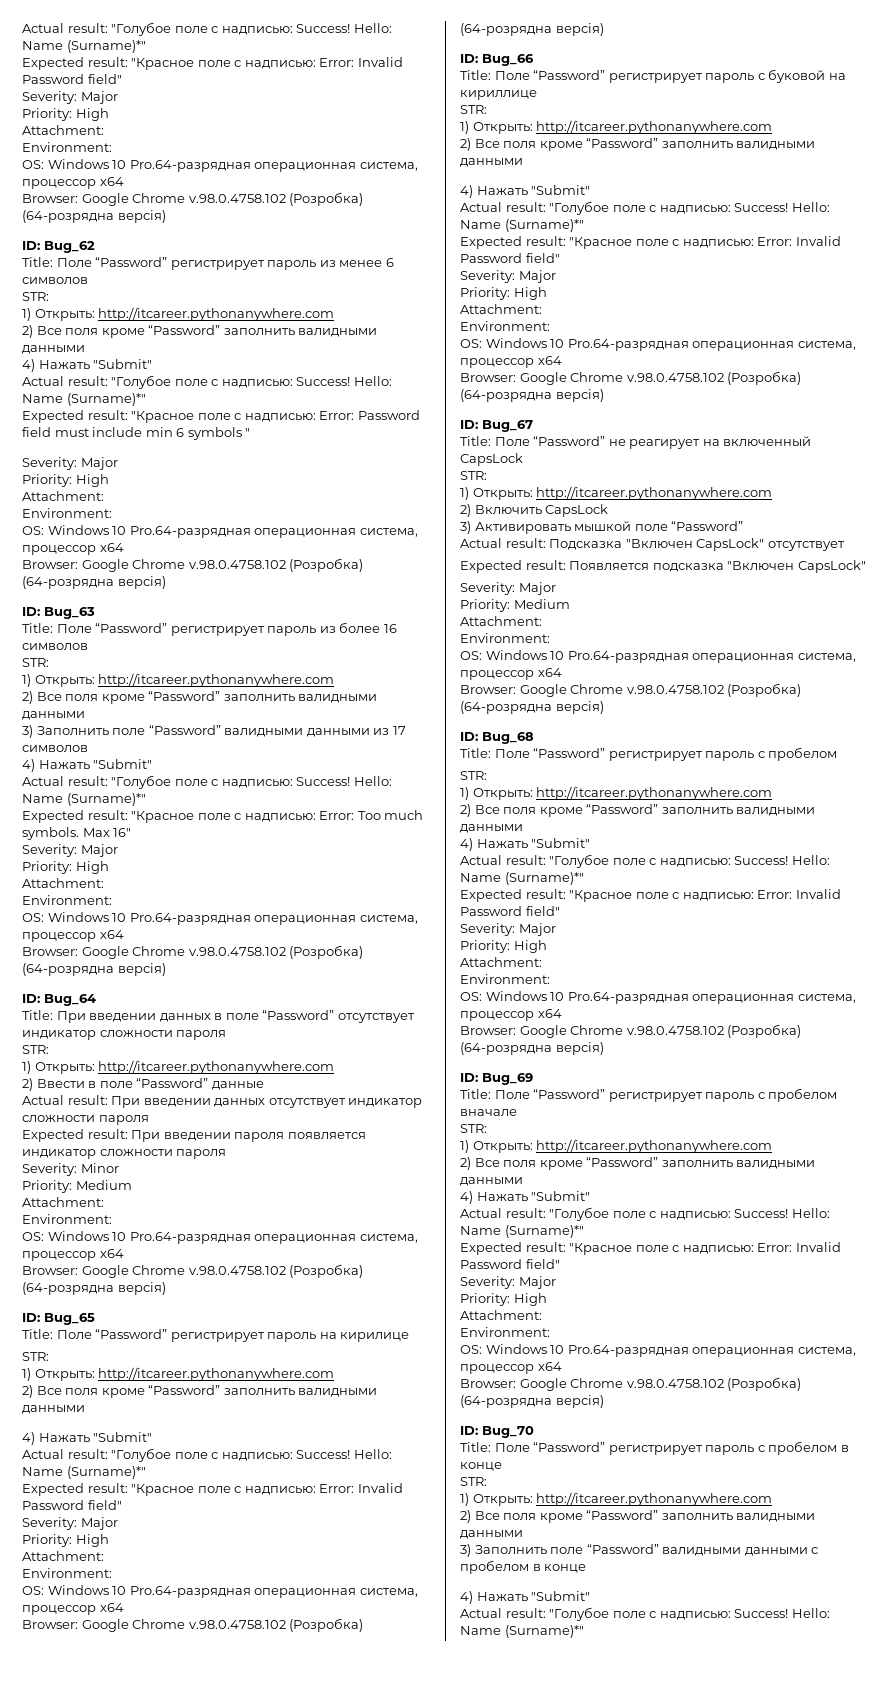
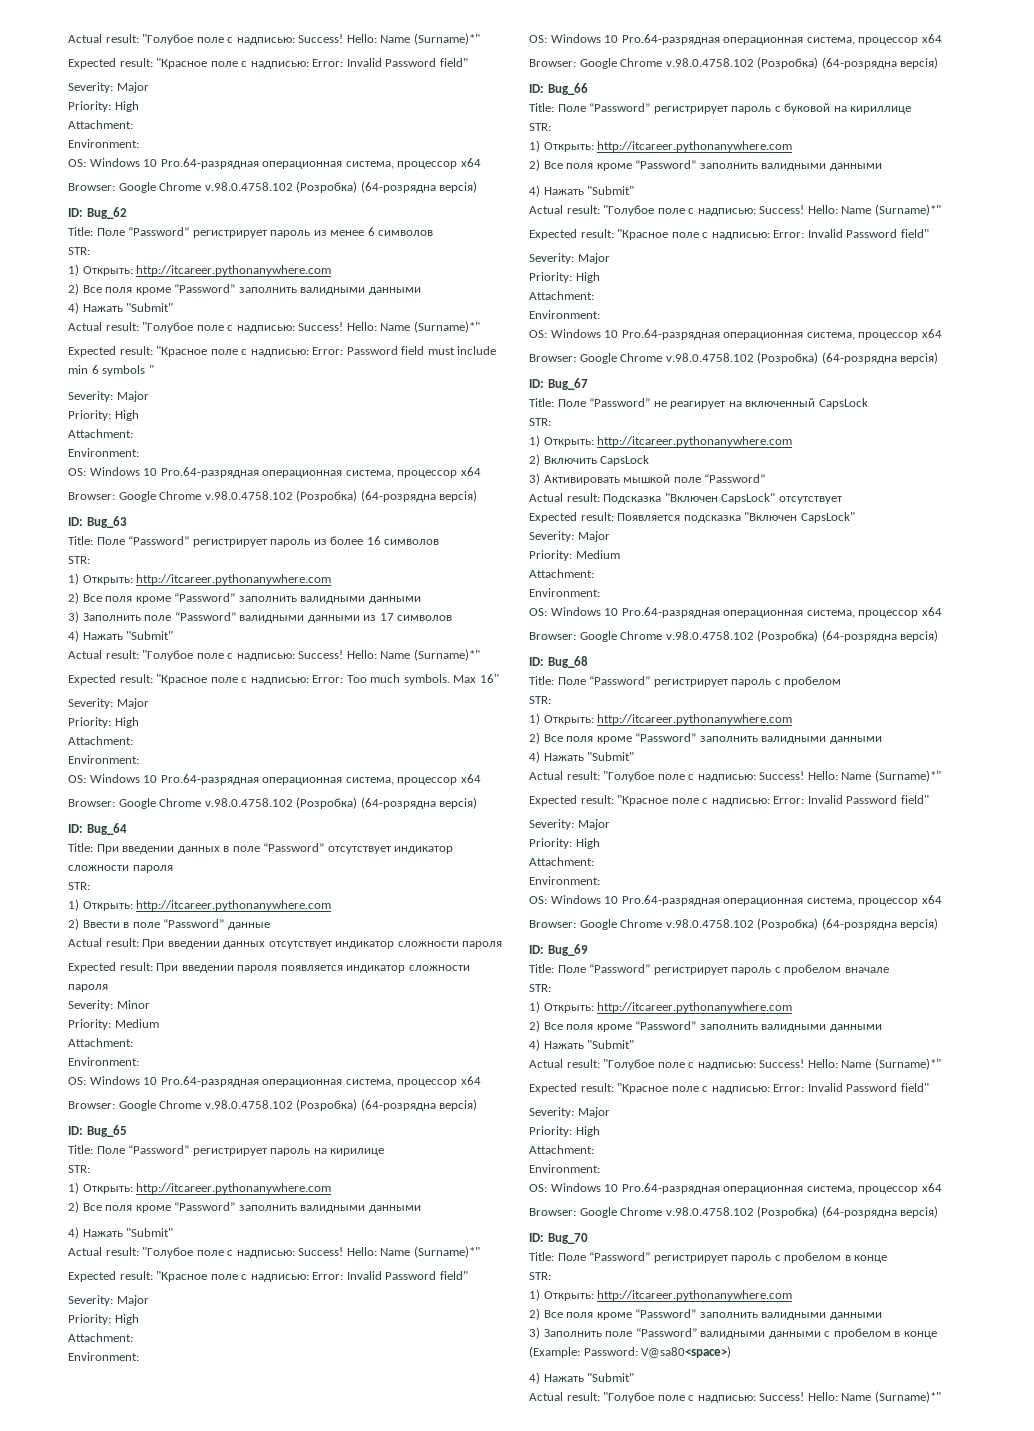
- 3) Заполнить поле “Password” валидными данными с пробелом в конце
+ 3) Заполнить поле “Password” валидными данными с пробелом в конце (Example: Password: V@sa80<space>)

